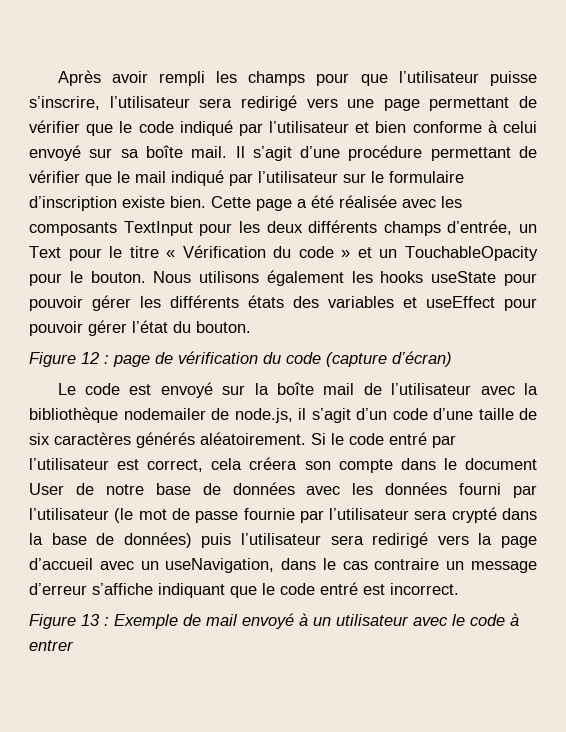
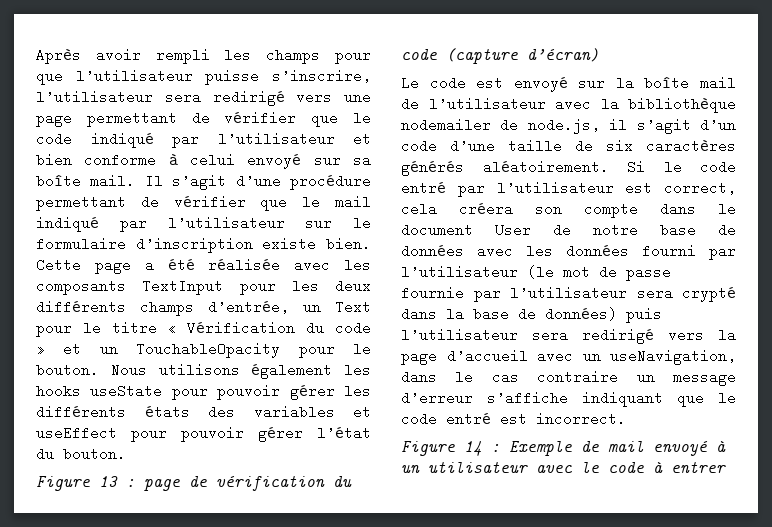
- Figure 12 : page de vérification du code (capture d’écran)
+ Figure 13 : page de vérification du code (capture d’écran)
- Figure 13 : Exemple de mail envoyé à un utilisateur avec le code à entrer
+ Figure 14 : Exemple de mail envoyé à un utilisateur avec le code à entrer

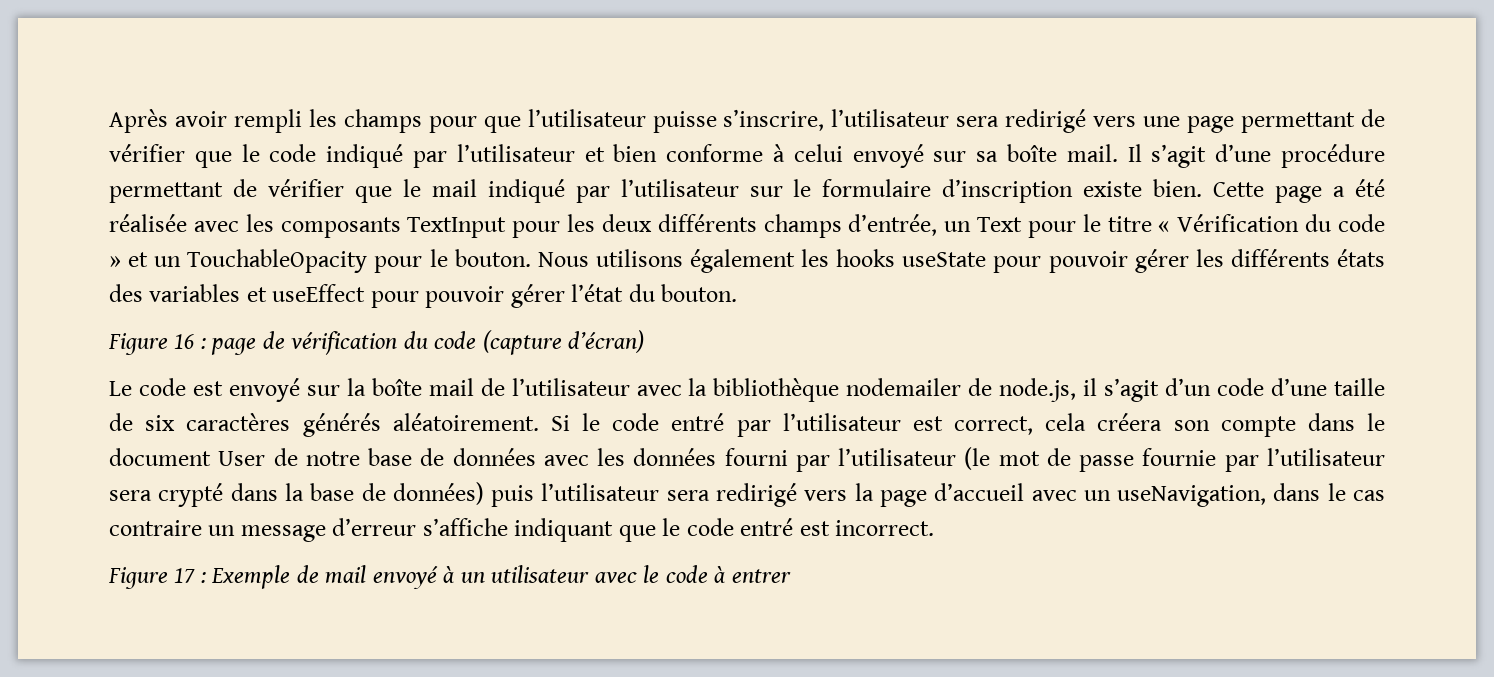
- Figure 13 : page de vérification du code (capture d’écran)
+ Figure 16 : page de vérification du code (capture d’écran)
- Figure 14 : Exemple de mail envoyé à un utilisateur avec le code à entrer
+ Figure 17 : Exemple de mail envoyé à un utilisateur avec le code à entrer

